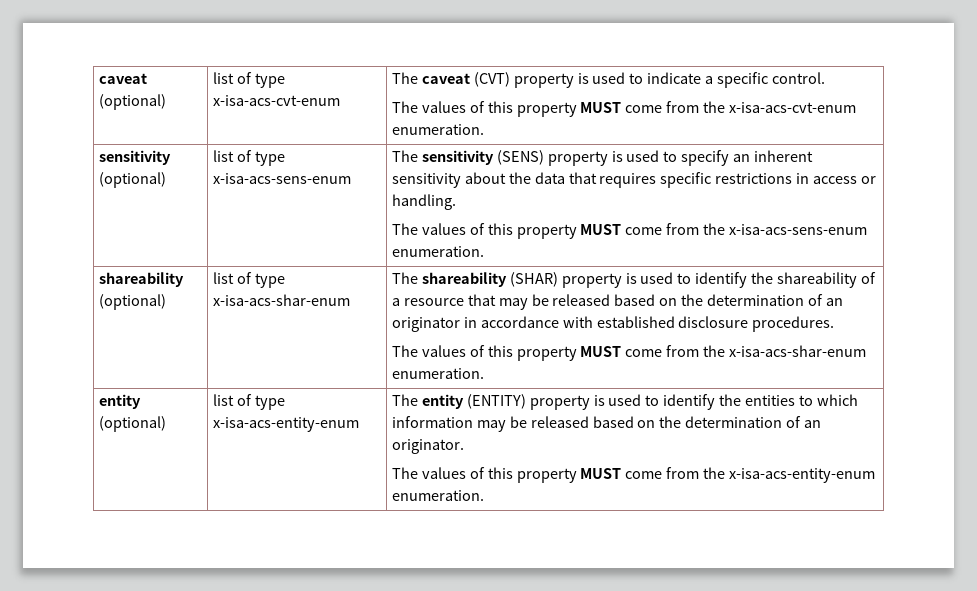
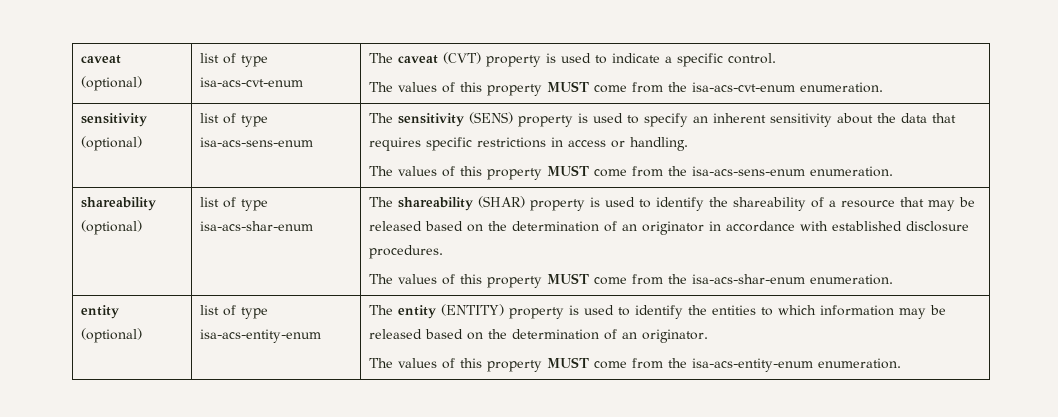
- caveat (optional) | list of type x-isa-acs-cvt-enum | The caveat (CVT) property is used to indicate a specific control.
- The values of this property MUST come from the x-isa-acs-cvt-enum enumeration.
+ caveat (optional) | list of type isa-acs-cvt-enum | The caveat (CVT) property is used to indicate a specific control.
+ The values of this property MUST come from the isa-acs-cvt-enum enumeration.
- sensitivity (optional) | list of type x-isa-acs-sens-enum | The sensitivity (SENS) property is used to specify an inherent sensitivity about the data that requires specific restrictions in access or handling.
- The values of this property MUST come from the x-isa-acs-sens-enum enumeration.
+ sensitivity (optional) | list of type isa-acs-sens-enum | The sensitivity (SENS) property is used to specify an inherent sensitivity about the data that requires specific restrictions in access or handling.
+ The values of this property MUST come from the isa-acs-sens-enum enumeration.
- list of type x-isa-acs-shar-enum
+ list of type isa-acs-shar-enum
- The values of this property MUST come from the x-isa-acs-shar-enum enumeration.
+ The values of this property MUST come from the isa-acs-shar-enum enumeration.
- entity (optional) | list of type x-isa-acs-entity-enum | The entity (ENTITY) property is used to identify the entities to which information may be released based on the determination of an originator.
- The values of this property MUST come from the x-isa-acs-entity-enum enumeration.
+ entity (optional) | list of type isa-acs-entity-enum | The entity (ENTITY) property is used to identify the entities to which information may be released based on the determination of an originator.
+ The values of this property MUST come from the isa-acs-entity-enum enumeration.

